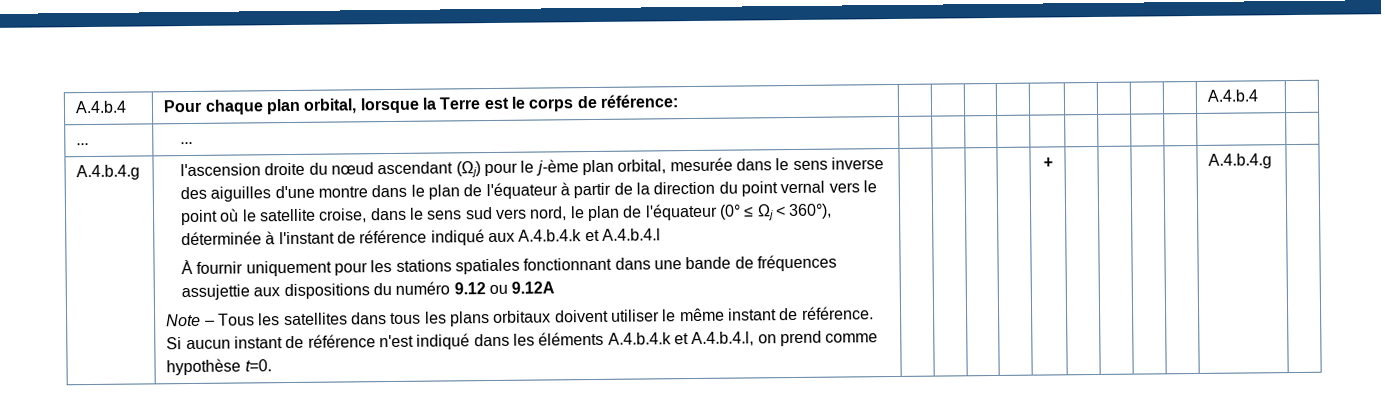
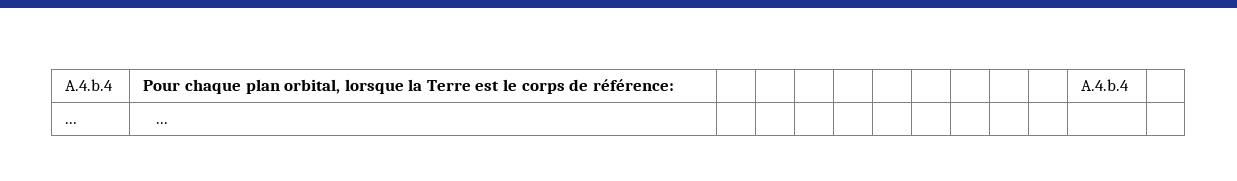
- A.4.b.4.g | l'ascension droite du nœud ascendant (Ωj) pour le j-ème plan orbital, mesurée dans le sens inverse des aiguilles d'une montre dans le plan de l'équateur à partir de la direction du point vernal vers le point où le satellite croise, dans le sens sud vers nord, le plan de l'équateur (0° ≤ Ωj < 360°), déterminée à l'instant de référence indiqué aux A.4.b.4.k et A.4.b.4.l
- À fournir uniquement pour les stations spatiales fonctionnant dans une bande de fréquences assujettie aux dispositions du numéro 9.12 ou 9.12A
- Note – Tous les satellites dans tous les plans orbitaux doivent utiliser le même instant de référence. Si aucun instant de référence n'est indiqué dans les éléments A.4.b.4.k et A.4.b.4.l, on prend comme hypothèse t=0. | | | | | + | | | | | A.4.b.4.g

